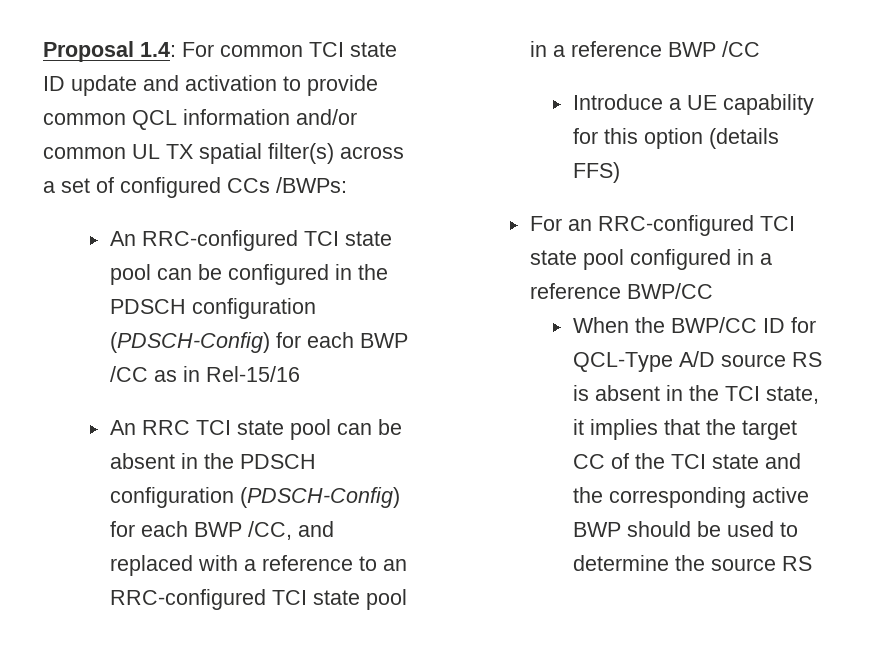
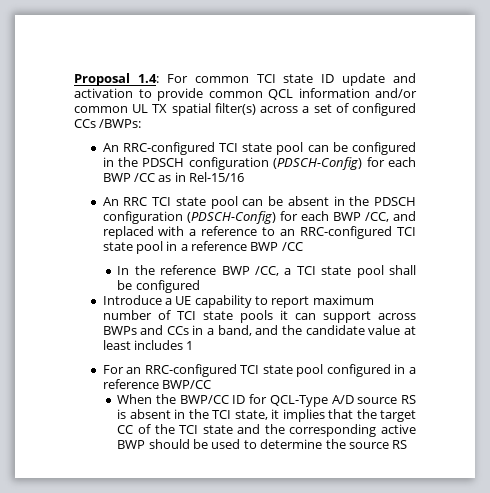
- Introduce a UE capability for this option (details FFS)
+ In the reference BWP /CC, a TCI state pool shall be configured
+ Introduce a UE capability to report maximum number of TCI state pools it can support across BWPs and CCs in a band, and the candidate value at least includes 1

